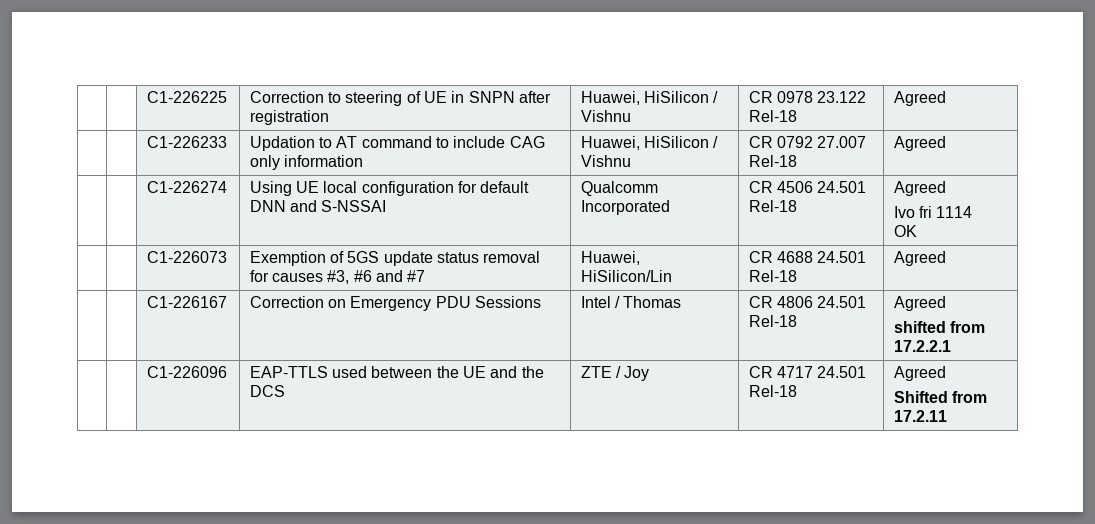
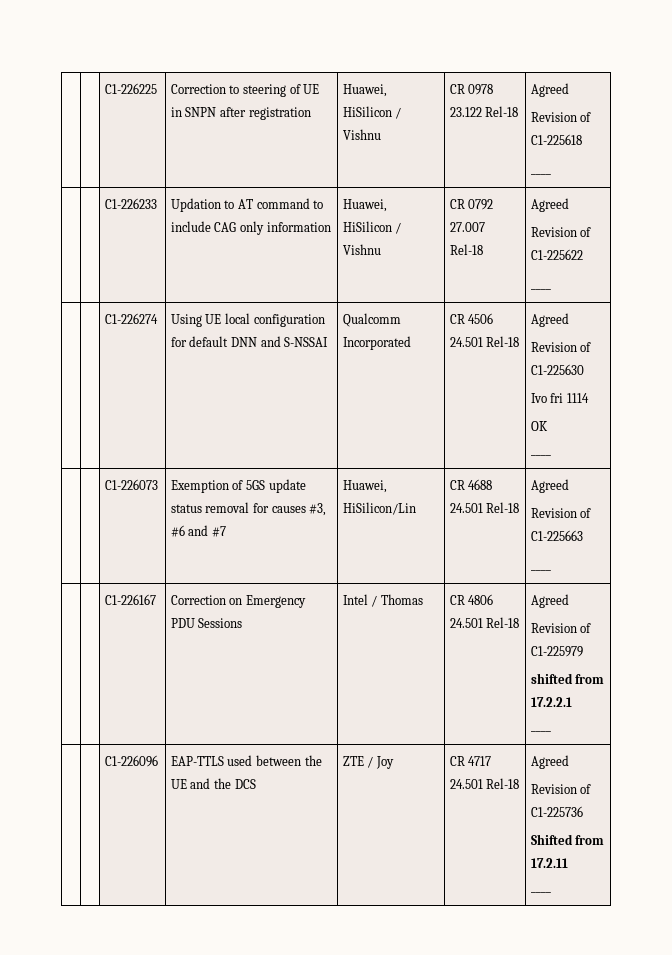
  | | C1-226225 | Correction to steering of UE in SNPN after registration | Huawei, HiSilicon / Vishnu | CR 0978 23.122 Rel-18 | Agreed
+ Revision of C1-225618
+ ____
  | | C1-226233 | Updation to AT command to include CAG only information | Huawei, HiSilicon / Vishnu | CR 0792 27.007 Rel-18 | Agreed
+ Revision of C1-225622
+ ____
  | | C1-226274 | Using UE local configuration for default DNN and S-NSSAI | Qualcomm Incorporated | CR 4506 24.501 Rel-18 | Agreed
+ Revision of C1-225630
  Ivo fri 1114
  OK
+ ____
  | | C1-226073 | Exemption of 5GS update status removal for causes #3, #6 and #7 | Huawei, HiSilicon/Lin | CR 4688 24.501 Rel-18 | Agreed
+ Revision of C1-225663
+ ____
  | | C1-226167 | Correction on Emergency PDU Sessions | Intel / Thomas | CR 4806 24.501 Rel-18 | Agreed
+ Revision of C1-225979
  shifted from 17.2.2.1
+ ____
  | | C1-226096 | EAP-TTLS used between the UE and the DCS | ZTE / Joy | CR 4717 24.501 Rel-18 | Agreed
+ Revision of C1-225736
  Shifted from 17.2.11
+ ____

